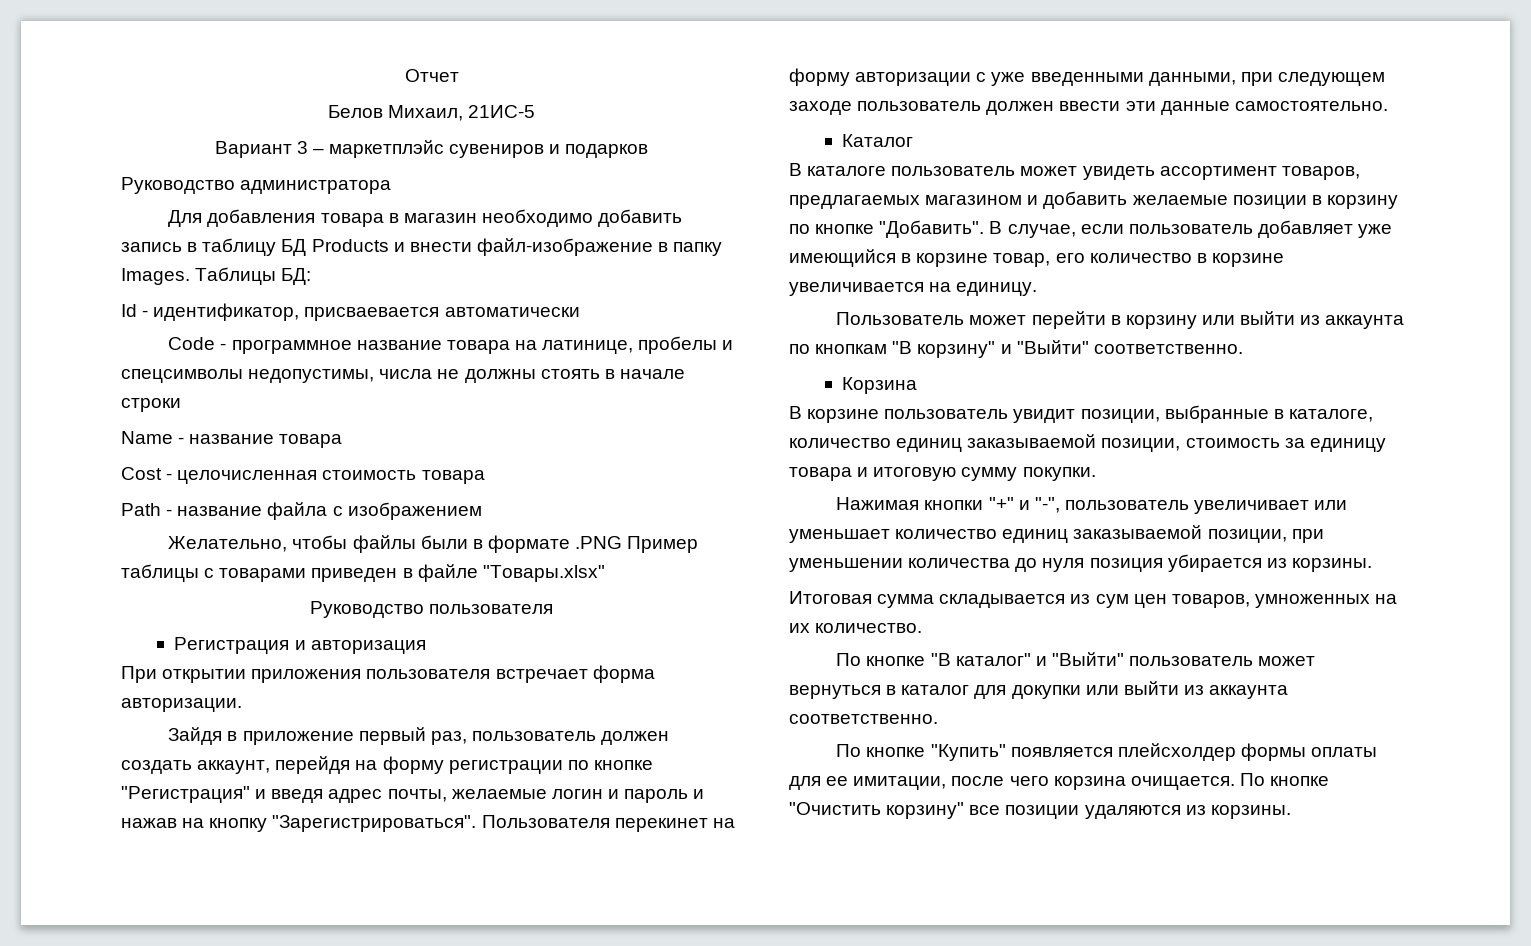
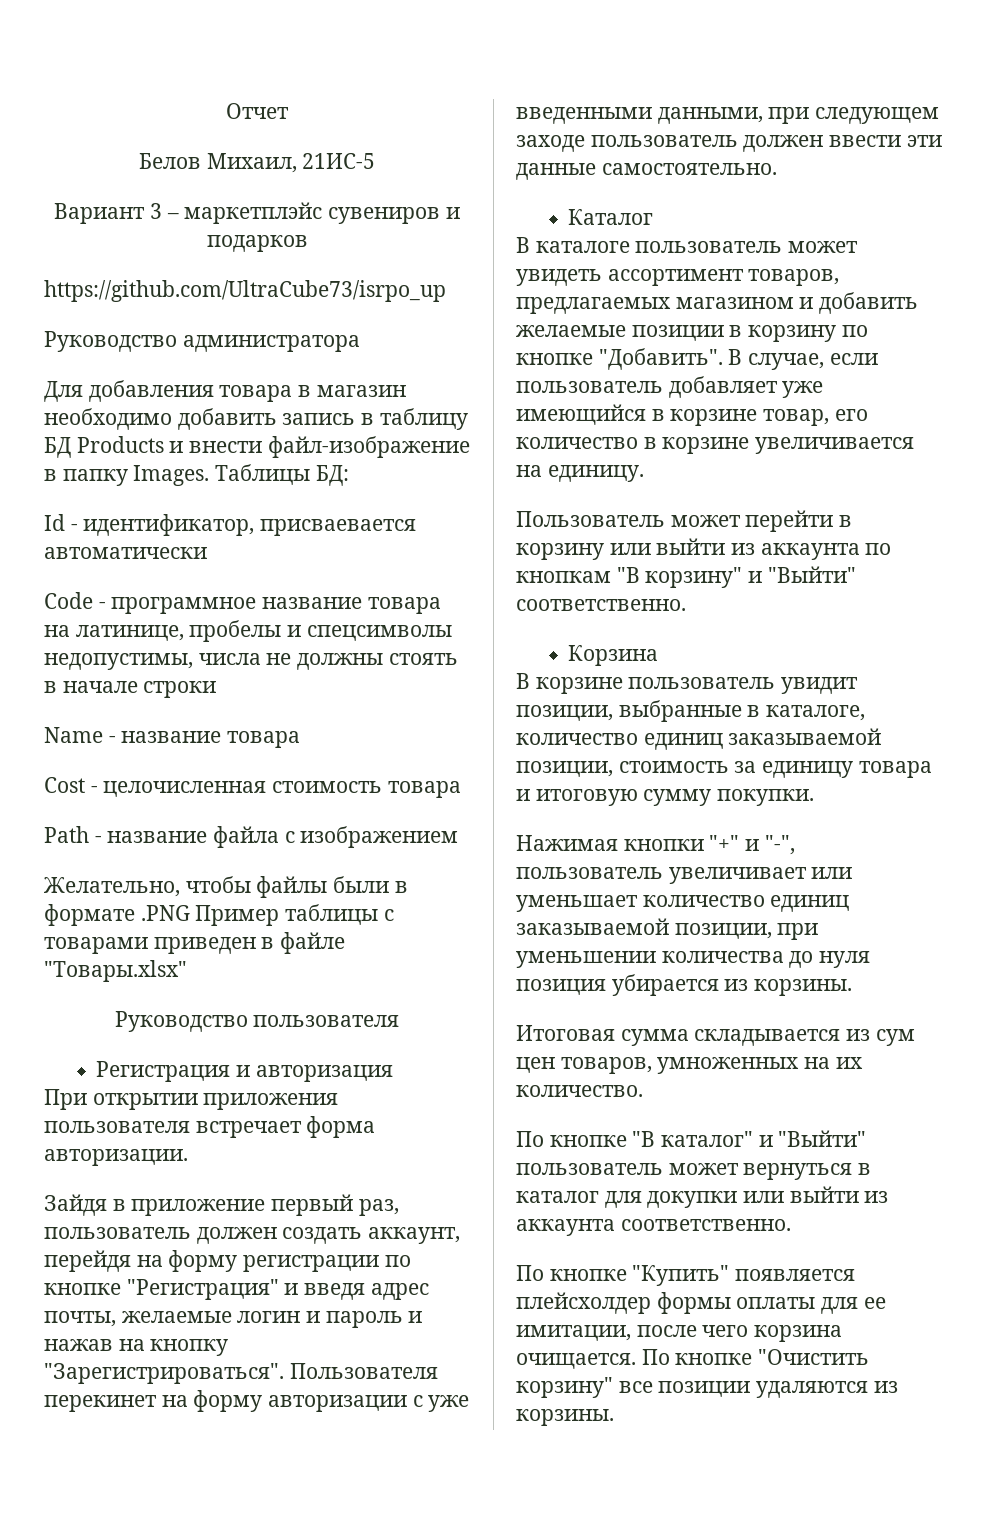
+ https://github.com/UltraCube73/isrpo_up

